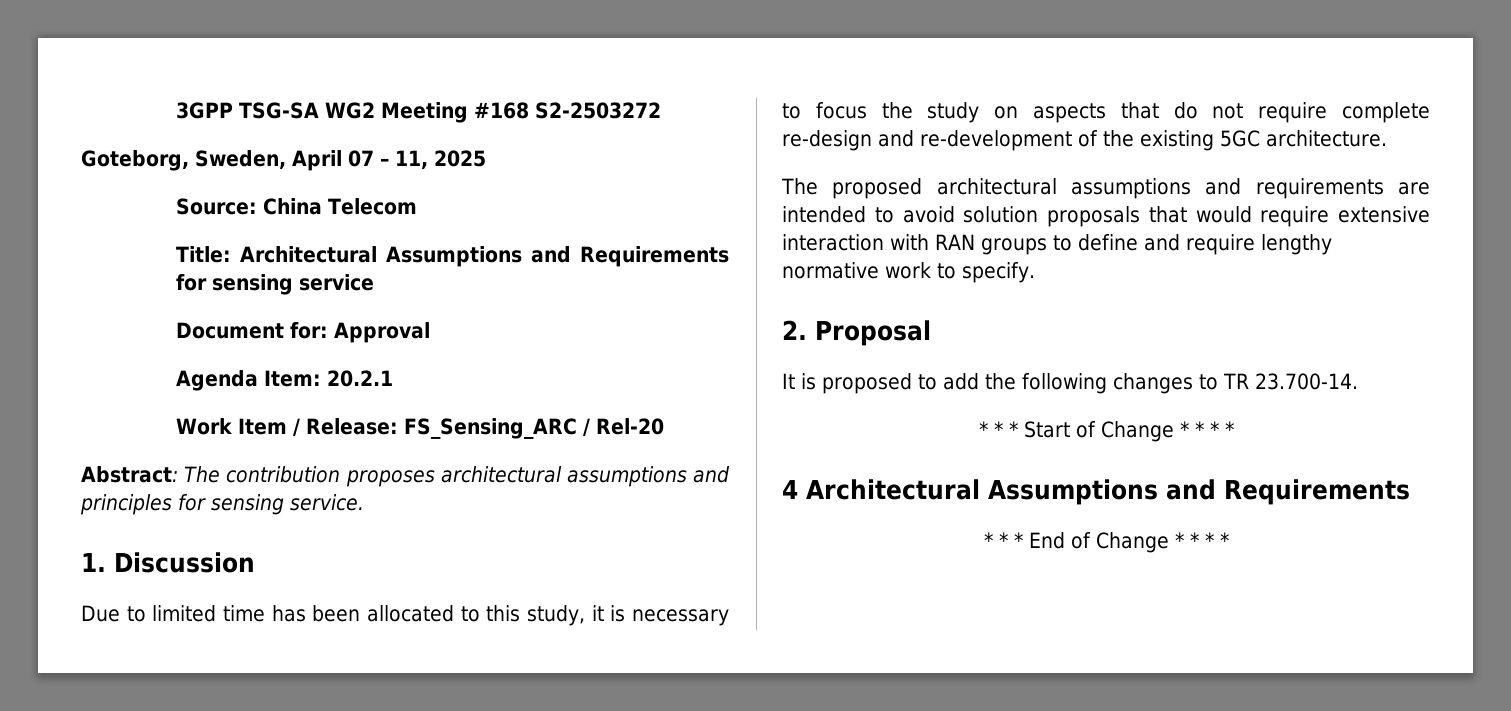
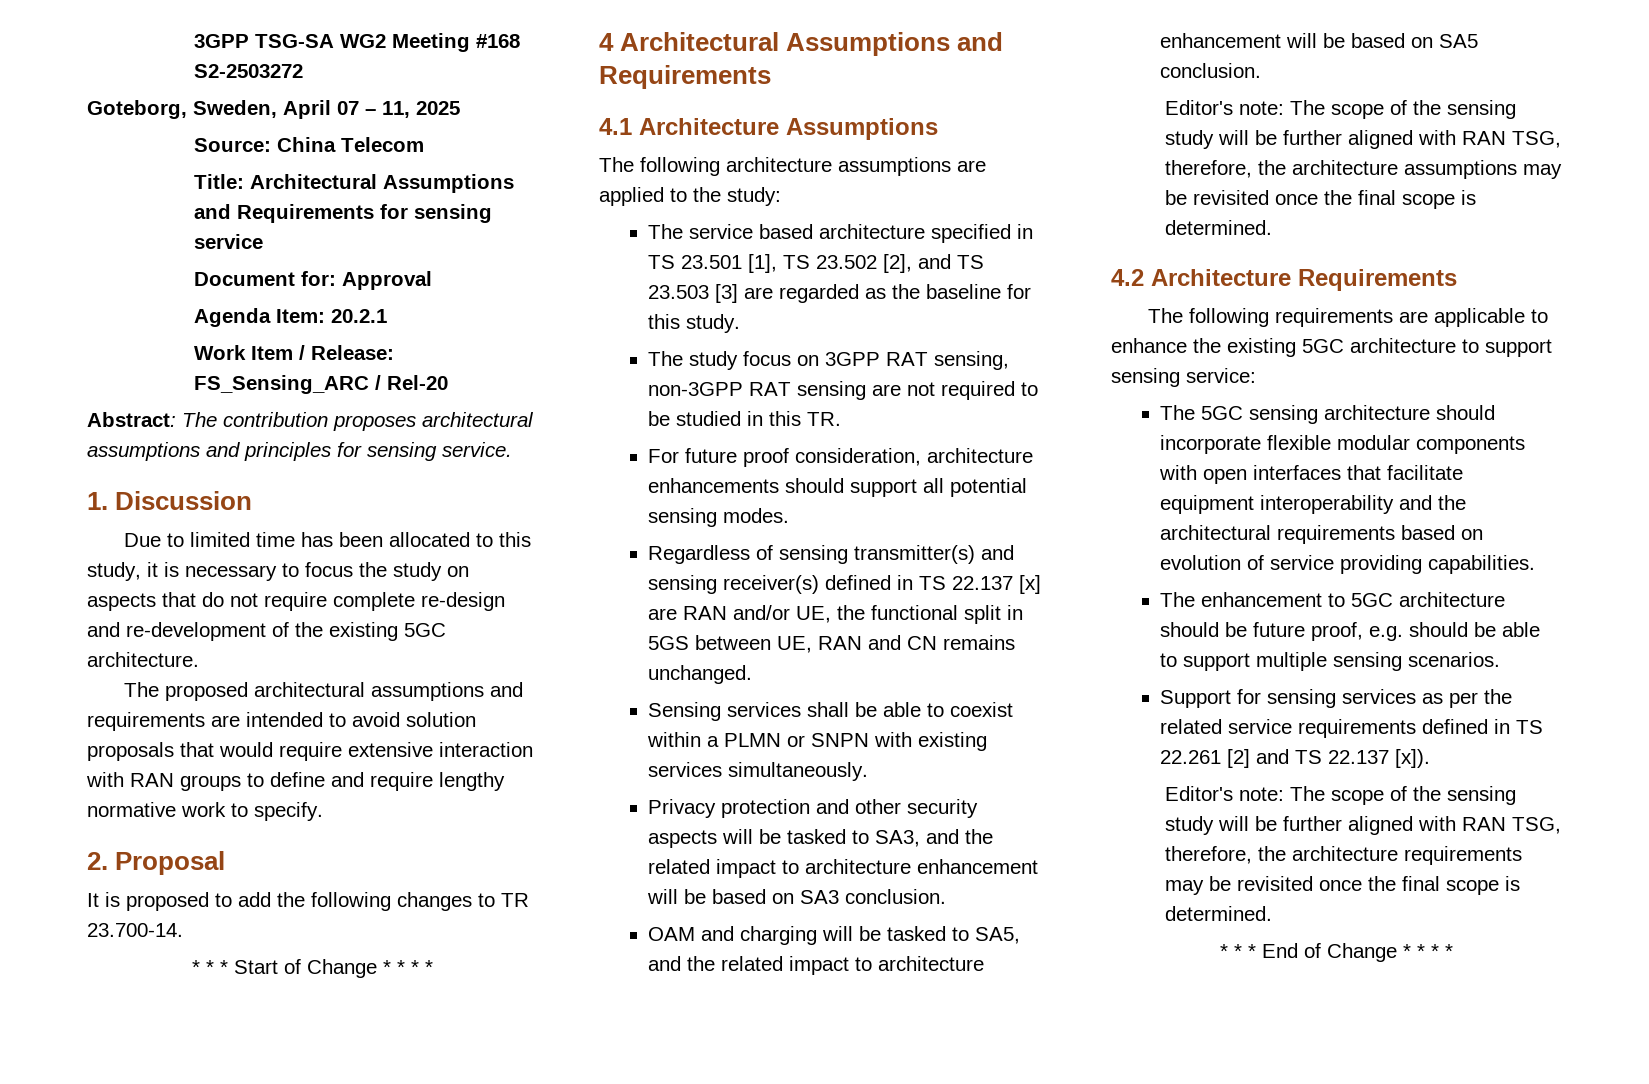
+ 4.1 Architecture Assumptions
+ The following architecture assumptions are applied to the study:
+ The service based architecture specified in TS 23.501 [1], TS 23.502 [2], and TS 23.503 [3] are regarded as the baseline for this study.
+ The study focus on 3GPP RAT sensing, non-3GPP RAT sensing are not required to be studied in this TR.
+ For future proof consideration, architecture enhancements should support all potential sensing modes.
+ Regardless of sensing transmitter(s) and sensing receiver(s) defined in TS 22.137 [x] are RAN and/or UE, the functional split in 5GS between UE, RAN and CN remains unchanged.
+ Sensing services shall be able to coexist within a PLMN or SNPN with existing services simultaneously.
+ Privacy protection and other security aspects will be tasked to SA3, and the related impact to architecture enhancement will be based on SA3 conclusion.
+ OAM and charging will be tasked to SA5, and the related impact to architecture enhancement will be based on SA5 conclusion.
+ Editor's note: The scope of the sensing study will be further aligned with RAN TSG, therefore, the architecture assumptions may be revisited once the final scope is determined.
+ 4.2 Architecture Requirements
+ The following requirements are applicable to enhance the existing 5GC architecture to support sensing service:
+ The 5GC sensing architecture should incorporate flexible modular components with open interfaces that facilitate equipment interoperability and the architectural requirements based on evolution of service providing capabilities.
+ The enhancement to 5GC architecture should be future proof, e.g. should be able to support multiple sensing scenarios.
+ Support for sensing services as per the related service requirements defined in TS 22.261 [2] and TS 22.137 [x]).
+ Editor's note: The scope of the sensing study will be further aligned with RAN TSG, therefore, the architecture requirements may be revisited once the final scope is determined.

